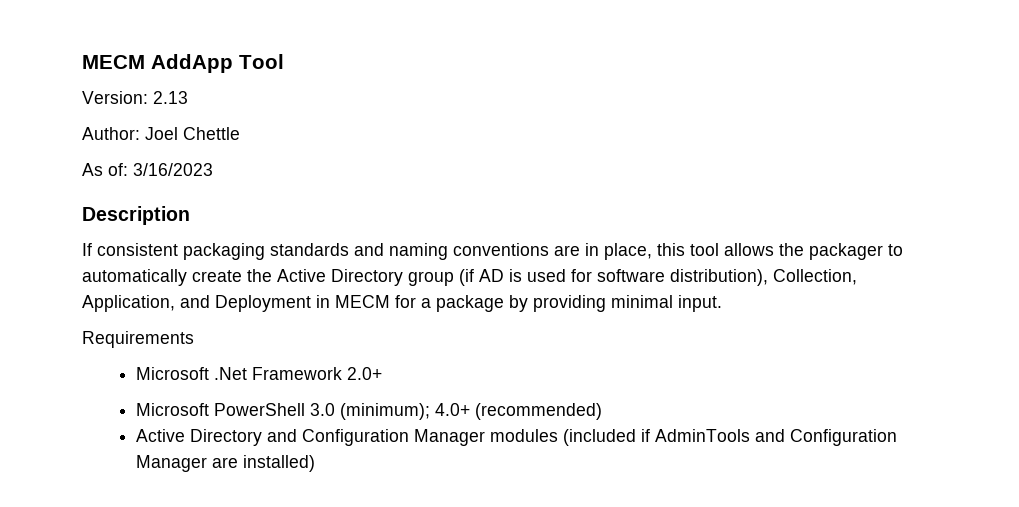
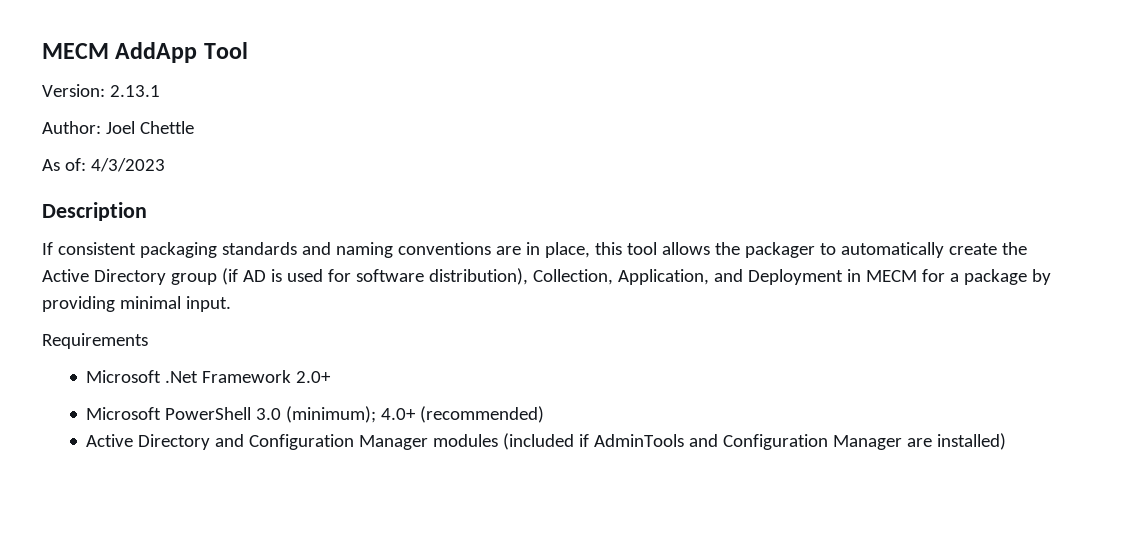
- Version: 2.13
+ Version: 2.13.1
- As of: 3/16/2023
+ As of: 4/3/2023

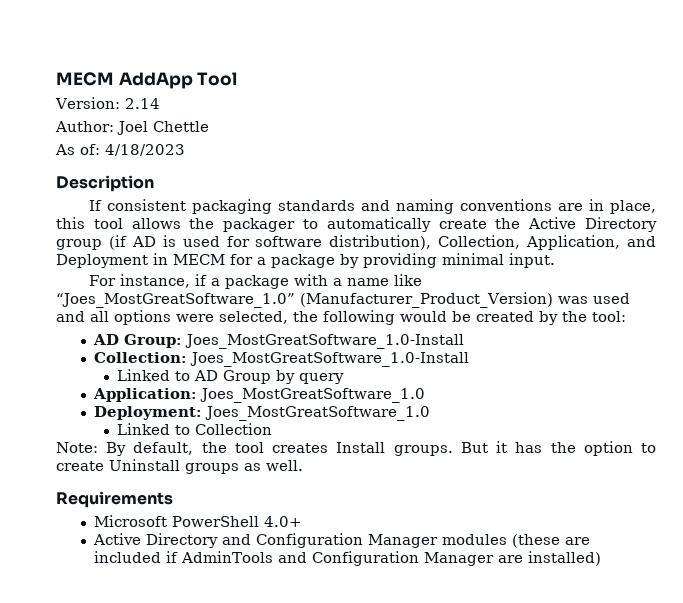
- Version: 2.13.1
+ Version: 2.14
- As of: 4/3/2023
+ As of: 4/18/2023
+ For instance, if a package with a name like “Joes_MostGreatSoftware_1.0” (Manufacturer_Product_Version) was used and all options were selected, the following would be created by the tool:
+ AD Group: Joes_MostGreatSoftware_1.0-Install
+ Collection: Joes_MostGreatSoftware_1.0-Install
+ Linked to AD Group by query
+ Application: Joes_MostGreatSoftware_1.0
+ Deployment: Joes_MostGreatSoftware_1.0
+ Linked to Collection
+ Note: By default, the tool creates Install groups. But it has the option to create Uninstall groups as well.
  Requirements
- Microsoft .Net Framework 2.0+
- Microsoft PowerShell 3.0 (minimum); 4.0+ (recommended)
+ Microsoft PowerShell 4.0+
- Active Directory and Configuration Manager modules (included if AdminTools and Configuration Manager are installed)
+ Active Directory and Configuration Manager modules (these are included if AdminTools and Configuration Manager are installed)

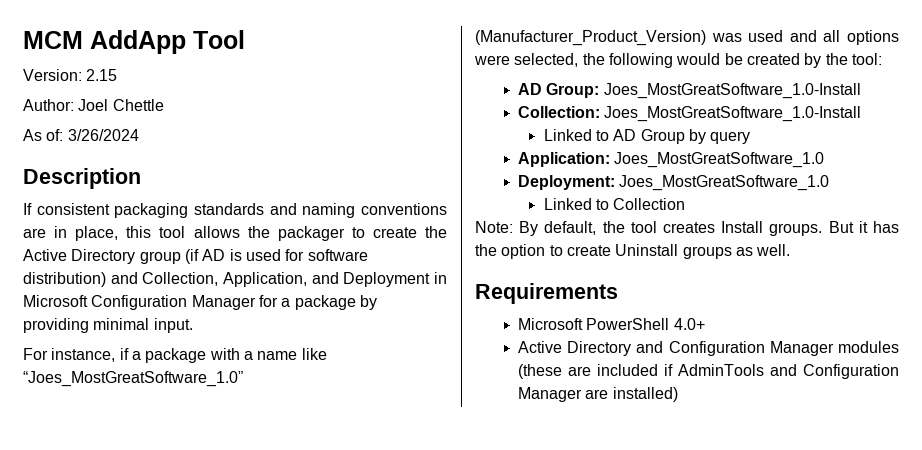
- MECM AddApp Tool
+ MCM AddApp Tool
- Version: 2.14
+ Version: 2.15
- As of: 4/18/2023
+ As of: 3/26/2024
- If consistent packaging standards and naming conventions are in place, this tool allows the packager to automatically create the Active Directory group (if AD is used for software distribution), Collection, Application, and Deployment in MECM for a package by providing minimal input.
+ If consistent packaging standards and naming conventions are in place, this tool allows the packager to create the Active Directory group (if AD is used for software distribution) and Collection, Application, and Deployment in Microsoft Configuration Manager for a package by providing minimal input.

